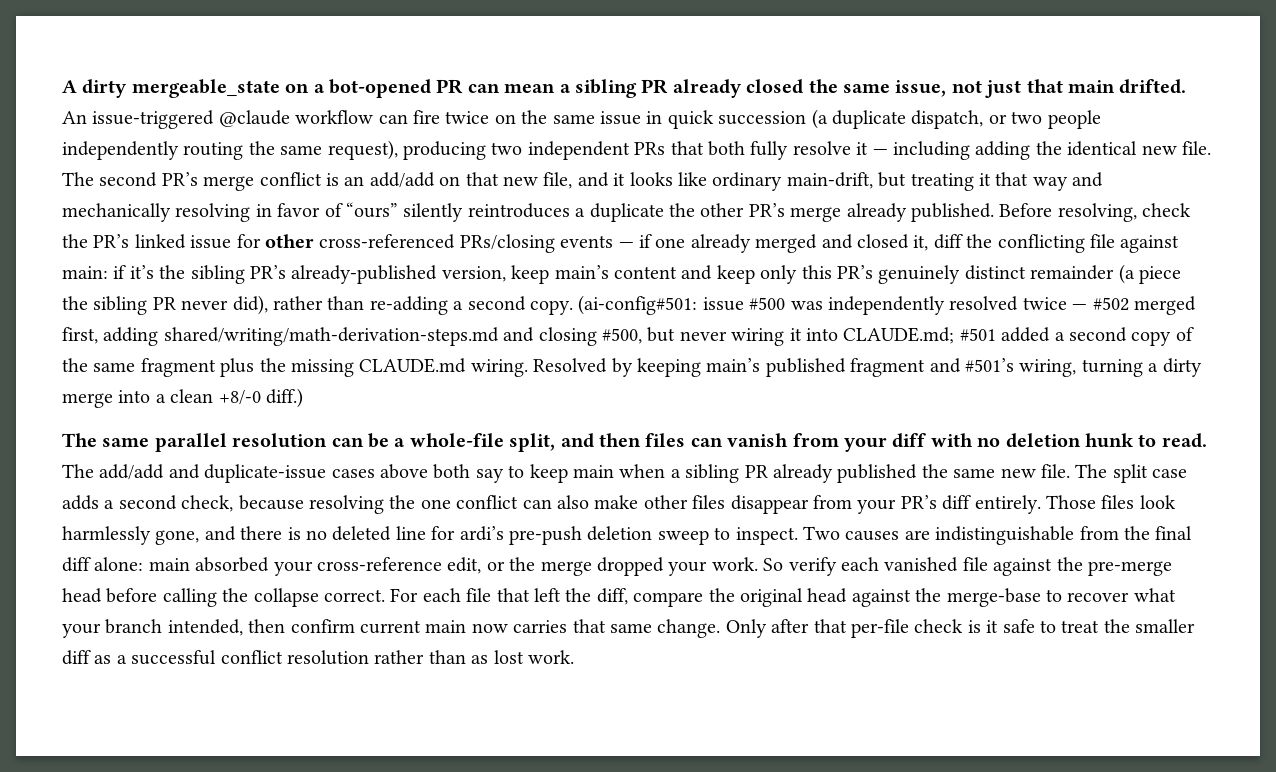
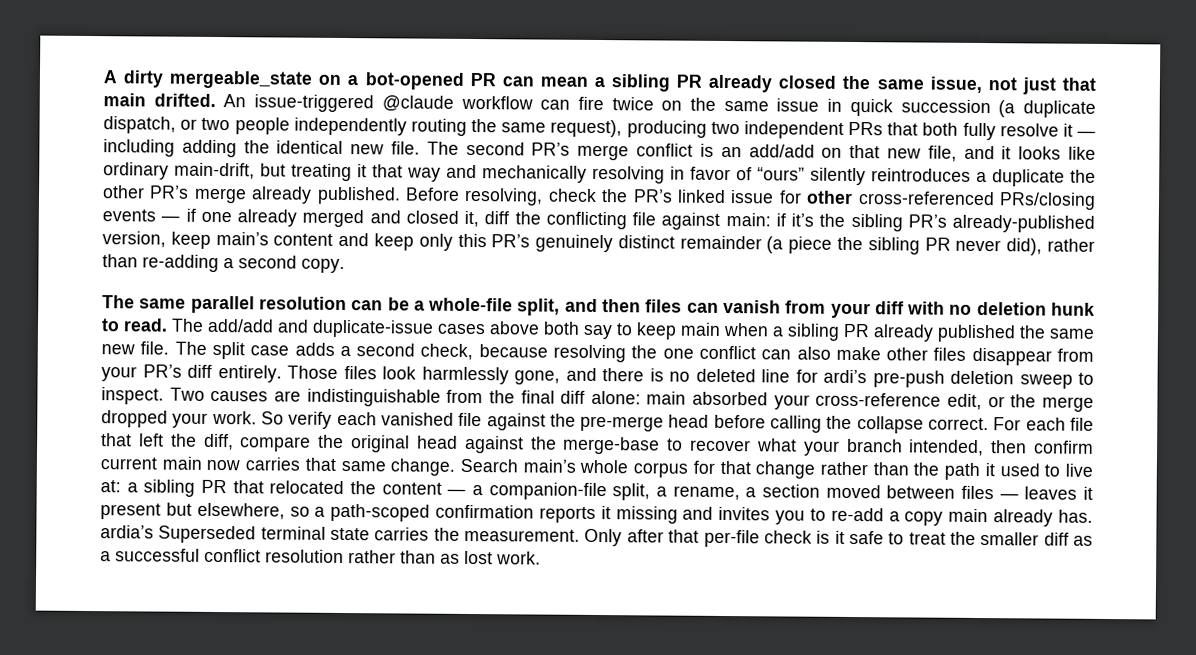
- (ai-config#501: issue #500 was independently resolved twice — #502 merged first, adding shared/writing/math-derivation-steps.md and closing #500, but never wiring it into CLAUDE.md; #501 added a second copy of the same fragment plus the missing CLAUDE.md wiring. Resolved by keeping main’s published fragment and #501’s wiring, turning a dirty merge into a clean +8/-0 diff.)
+ Search main’s whole corpus for that change rather than the path it used to live at: a sibling PR that relocated the content — a companion-file split, a rename, a section moved between files — leaves it present but elsewhere, so a path-scoped confirmation reports it missing and invites you to re-add a copy main already has. ardia’s Superseded terminal state carries the measurement.

